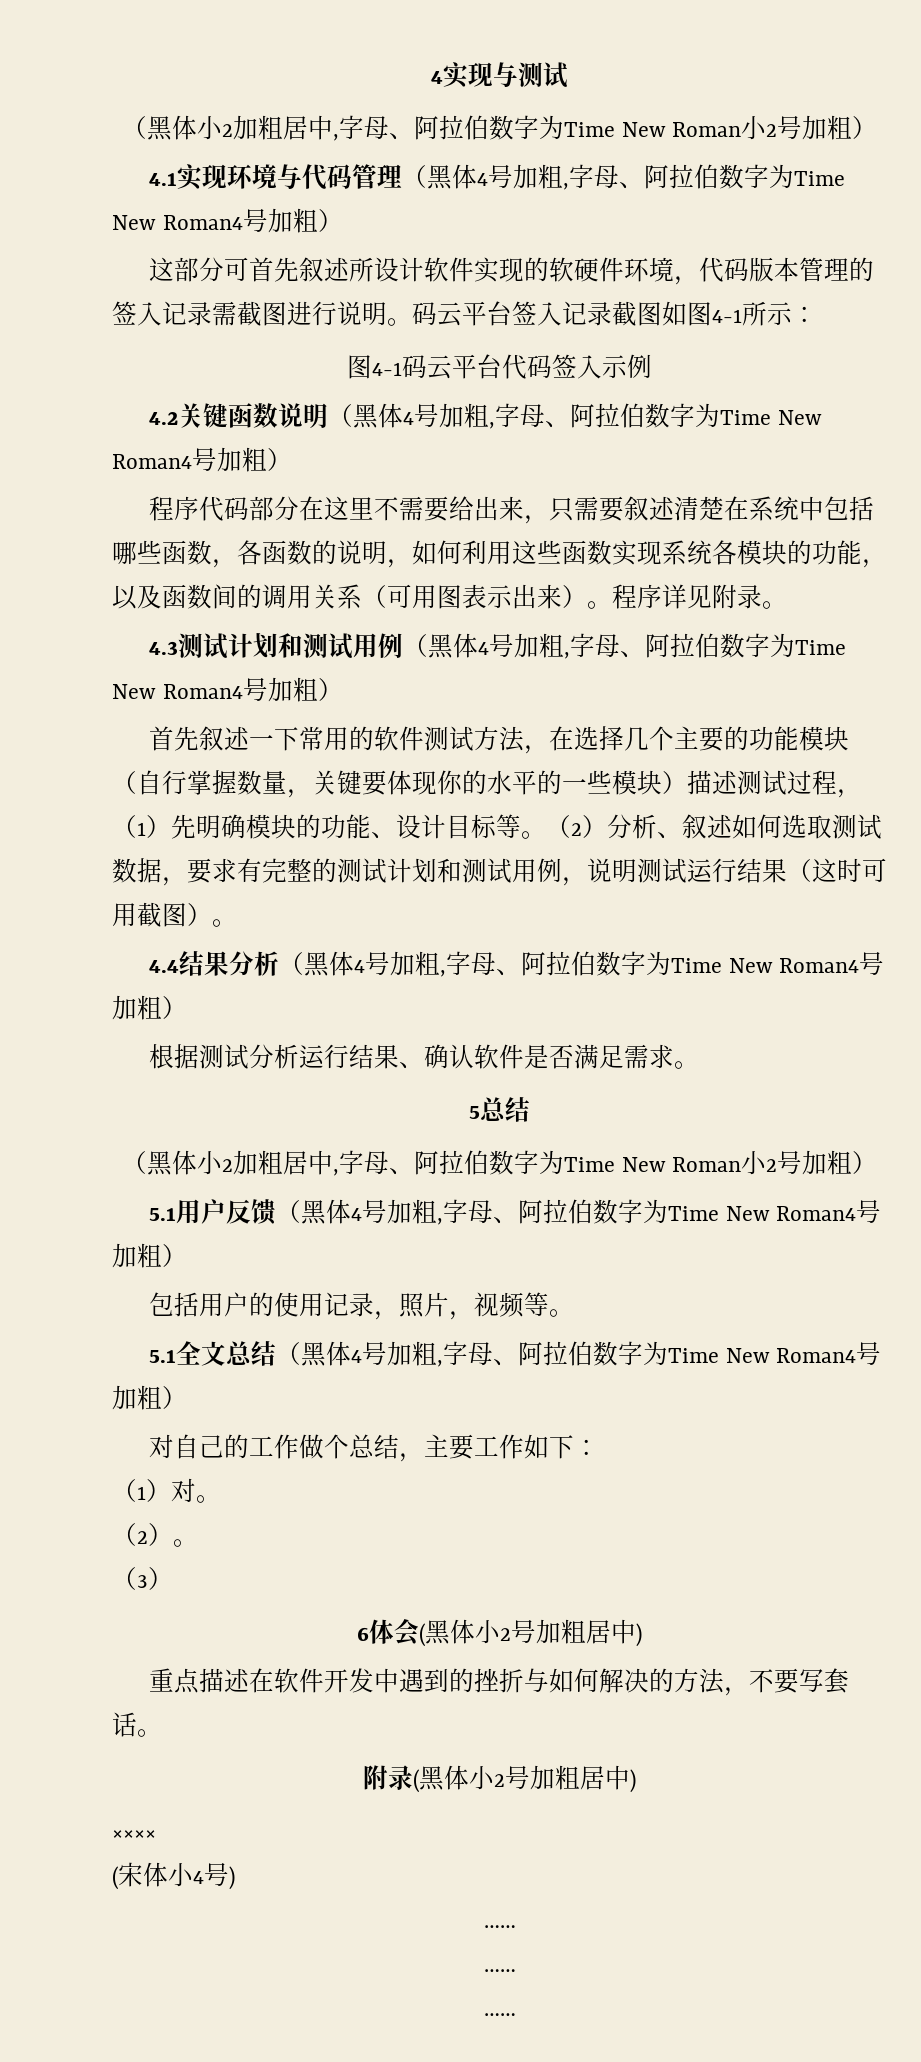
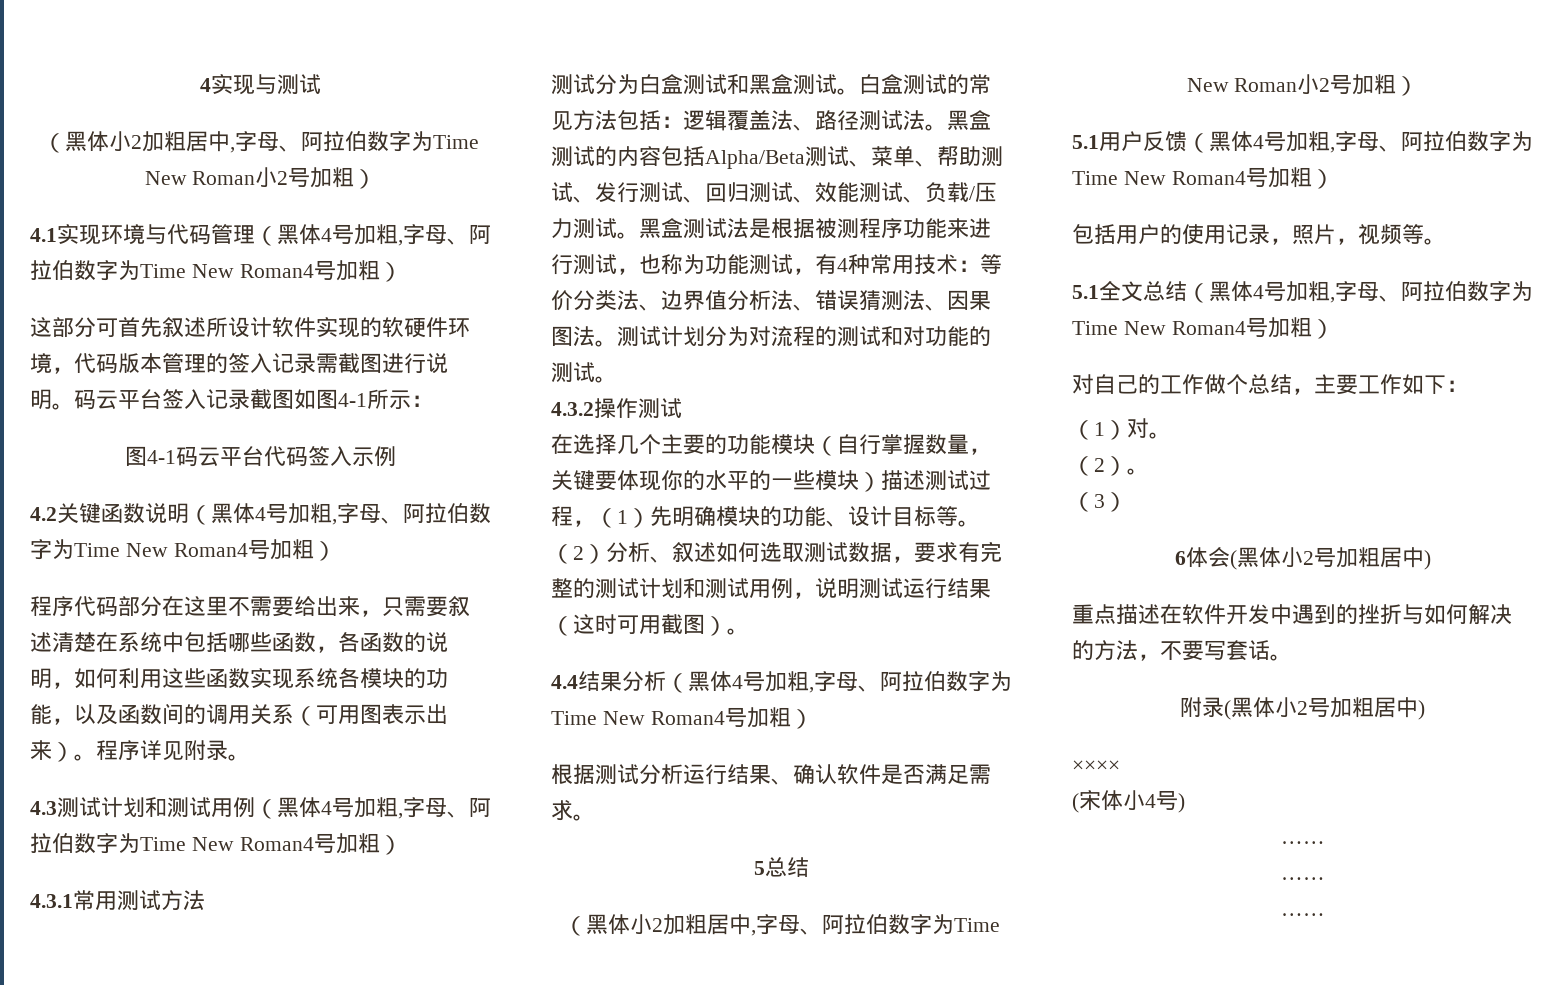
- 首先叙述一下常用的软件测试方法，在选择几个主要的功能模块（自行掌握数量，关键要体现你的水平的一些模块）描述测试过程，（1）先明确模块的功能、设计目标等。
+ 4.3.1常用测试方法
+ 测试分为白盒测试和黑盒测试。白盒测试的常见方法包括：逻辑覆盖法、路径测试法。黑盒测试的内容包括Alpha/Beta测试、菜单、帮助测试、发行测试、回归测试、效能测试、负载/压力测试。黑盒测试法是根据被测程序功能来进行测试，也称为功能测试，有4种常用技术：等价分类法、边界值分析法、错误猜测法、因果图法。测试计划分为对流程的测试和对功能的测试。
+ 4.3.2操作测试
+ 在选择几个主要的功能模块（自行掌握数量，关键要体现你的水平的一些模块）描述测试过程，（1）先明确模块的功能、设计目标等。

